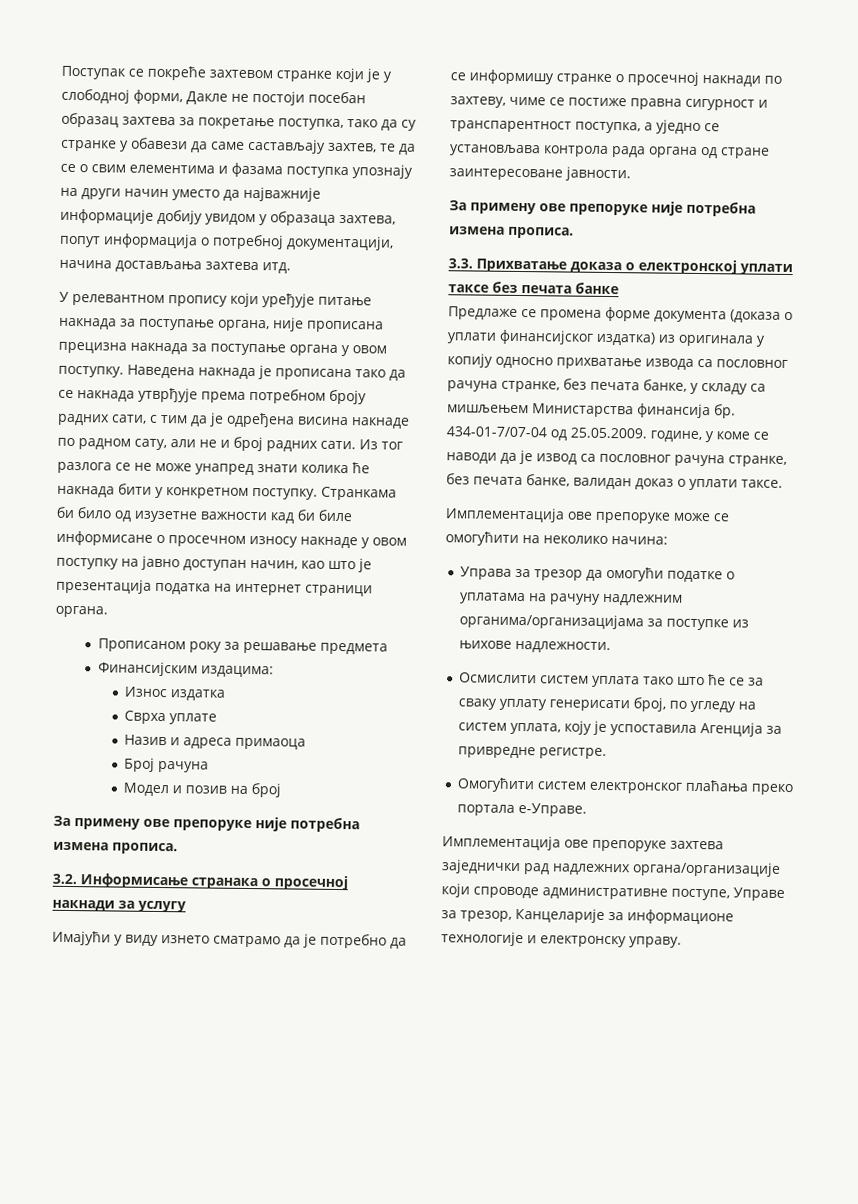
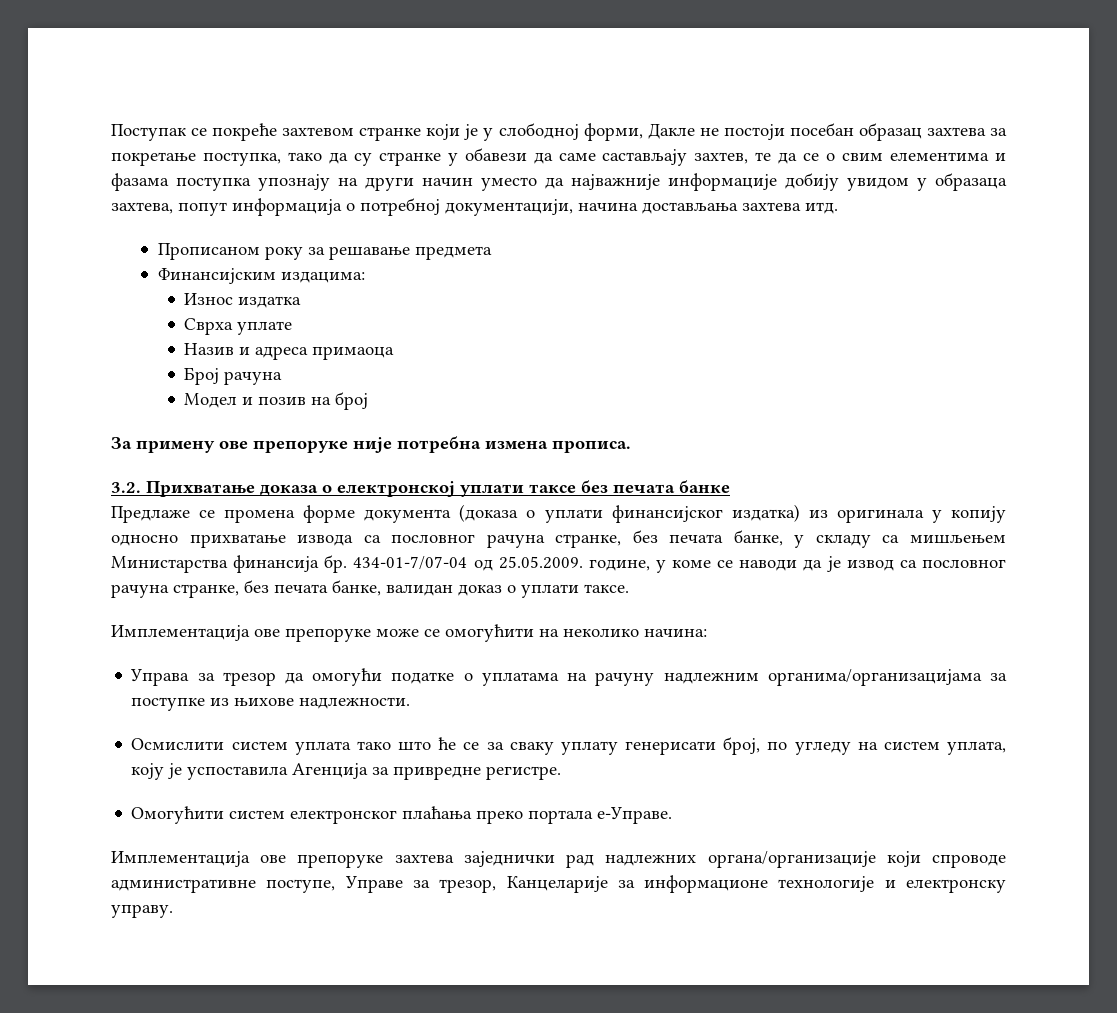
- У релевантном пропису који уређује питање накнада за поступање органа, није прописана прецизна накнада за поступање органа у овом поступку. Наведена накнада је прописана тако да се накнада утврђује према потребном броју радних сати, с тим да је одређена висина накнаде по радном сату, али не и број радних сати. Из тог разлога се не може унапред знати колика ће накнада бити у конкретном поступку. Странкама би било од изузетне важности кад би биле информисане о просечном износу накнаде у овом поступку на јавно доступан начин, као што је презентација податка на интернет страници органа.
- 3.2. Информисање странака о просечној накнади за услугу
- Имајући у виду изнето сматрамо да је потребно да се информишу странке о просечној накнади по захтеву, чиме се постиже правна сигурност и транспарентност поступка, а уједно се установљава контрола рада органа од стране заинтересоване јавности.
- За примену ове препоруке није потребна измена прописа.
- 3.3. Прихватање доказа о електронској уплати таксе без печата банке
+ 3.2. Прихватање доказа о електронској уплати таксе без печата банке

